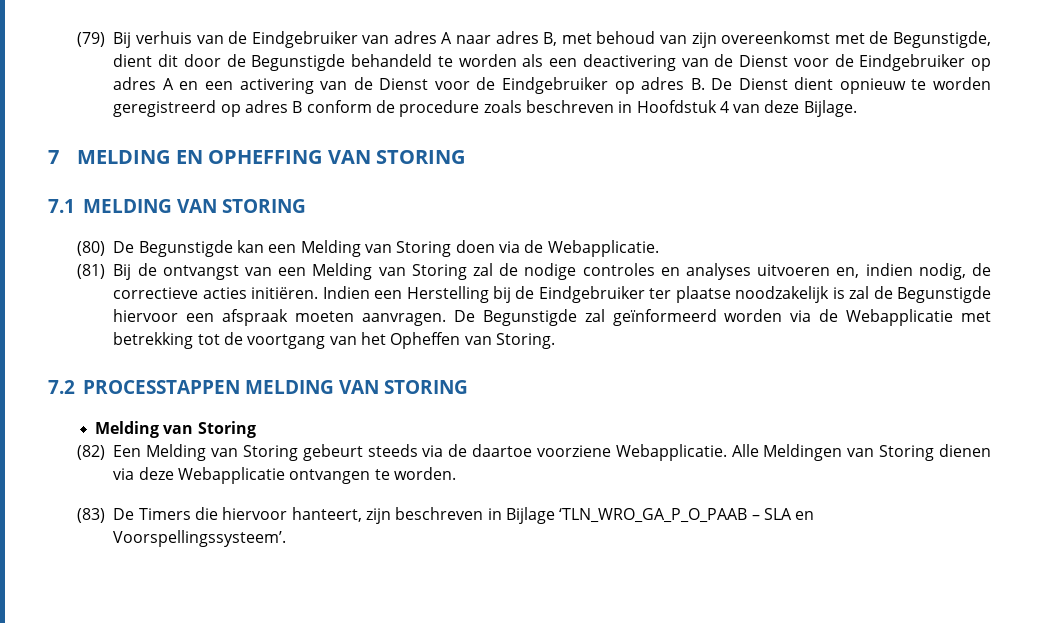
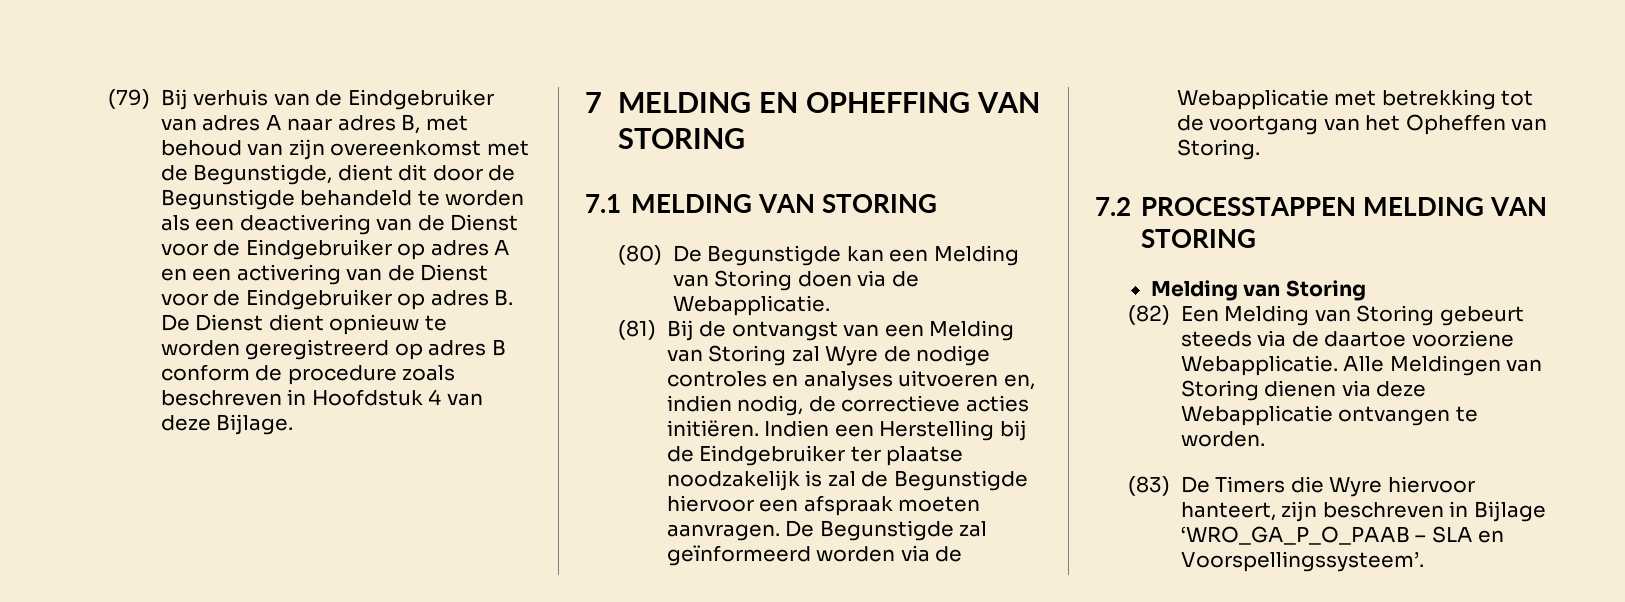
- (81) Bij de ontvangst van een Melding van Storing zal de nodige controles en analyses uitvoeren en, indien nodig, de correctieve acties initiëren.
+ (81) Bij de ontvangst van een Melding van Storing zal Wyre de nodige controles en analyses uitvoeren en, indien nodig, de correctieve acties initiëren.
- (83) De Timers die hiervoor hanteert, zijn beschreven in Bijlage ‘TLN_WRO_GA_P_O_PAAB – SLA en Voorspellingssysteem’.
+ (83) De Timers die Wyre hiervoor hanteert, zijn beschreven in Bijlage ‘WRO_GA_P_O_PAAB – SLA en Voorspellingssysteem’.

